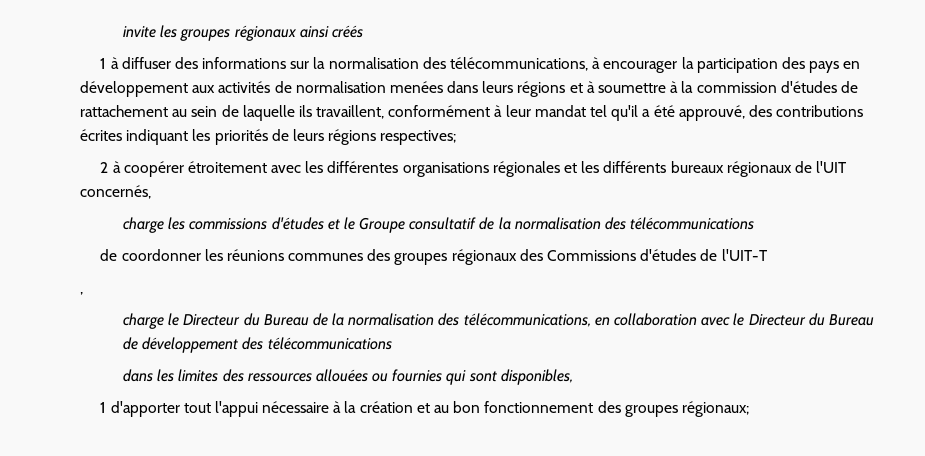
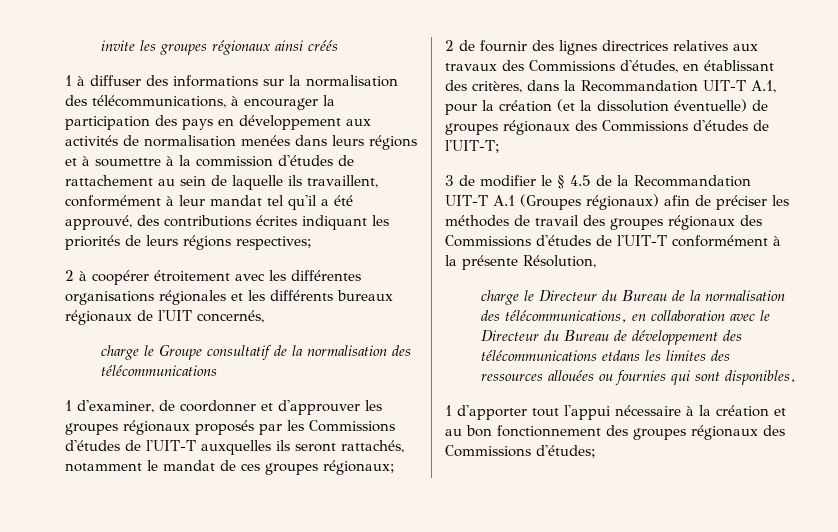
- charge les commissions d'études et le Groupe consultatif de la normalisation des télécommunications
+ charge le Groupe consultatif de la normalisation des télécommunications
- de coordonner les réunions communes des groupes régionaux des Commissions d'études de l'UIT-T
- ,
+ 1 d'examiner, de coordonner et d'approuver les groupes régionaux proposés par les Commissions d'études de l'UIT-T auxquelles ils seront rattachés, notamment le mandat de ces groupes régionaux;
+ 2 de fournir des lignes directrices relatives aux travaux des Commissions d'études, en établissant des critères, dans la Recommandation UIT-T A.1, pour la création (et la dissolution éventuelle) de groupes régionaux des Commissions d'études de l'UIT-T;
+ 3 de modifier le § 4.5 de la Recommandation UIT-T A.1 (Groupes régionaux) afin de préciser les méthodes de travail des groupes régionaux des Commissions d'études de l'UIT-T conformément à la présente Résolution,
- charge le Directeur du Bureau de la normalisation des télécommunications, en collaboration avec le Directeur du Bureau de développement des télécommunications
- dans les limites des ressources allouées ou fournies qui sont disponibles,
+ charge le Directeur du Bureau de la normalisation des télécommunications, en collaboration avec le Directeur du Bureau de développement des télécommunications etdans les limites des ressources allouées ou fournies qui sont disponibles,
- 1 d'apporter tout l'appui nécessaire à la création et au bon fonctionnement des groupes régionaux;
+ 1 d'apporter tout l'appui nécessaire à la création et au bon fonctionnement des groupes régionaux des Commissions d'études;

